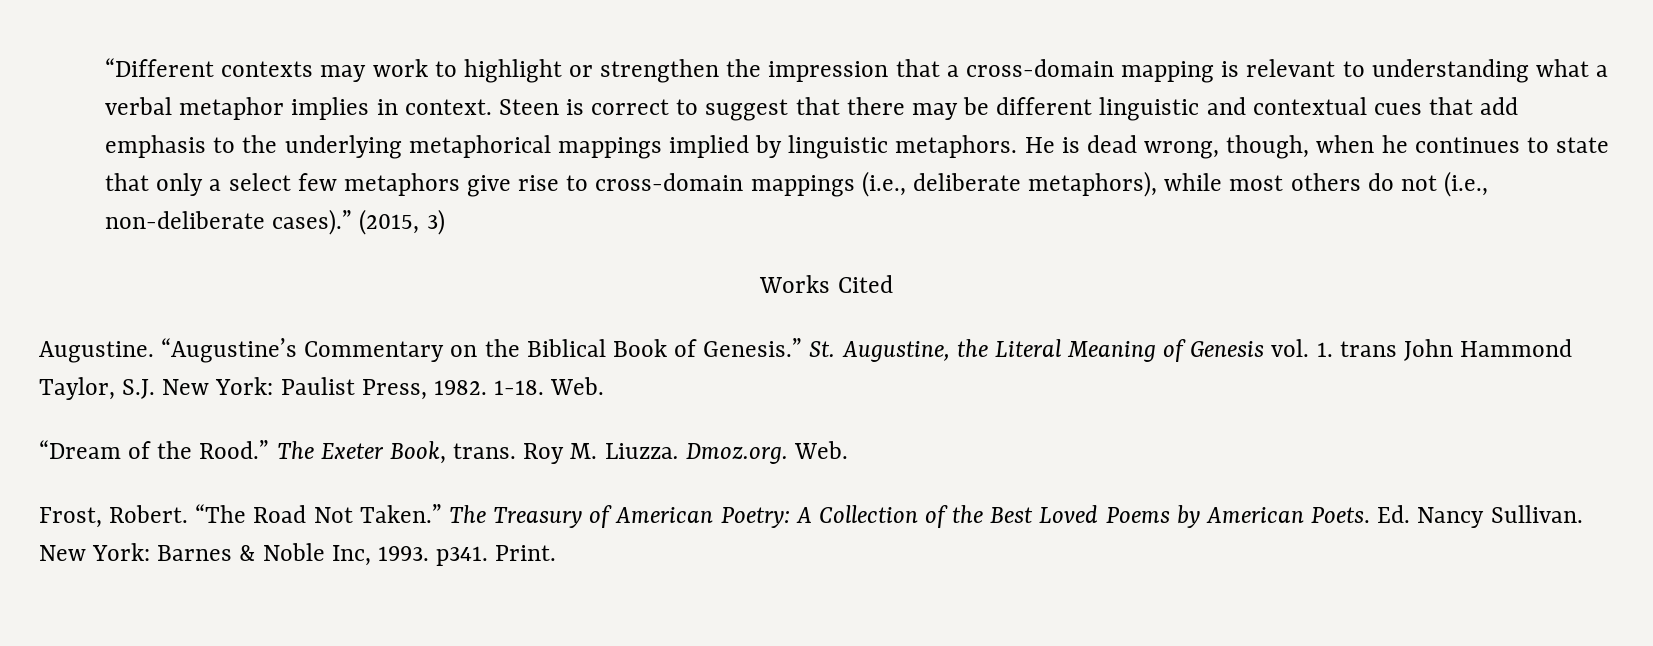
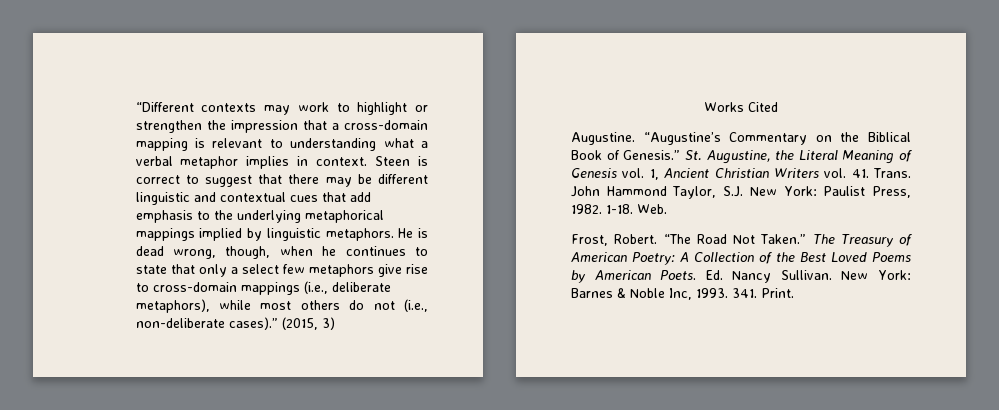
- St. Augustine, the Literal Meaning of Genesis vol. 1. trans John Hammond Taylor, S.J. New York: Paulist Press, 1982.
+ St. Augustine, the Literal Meaning of Genesis vol. 1, Ancient Christian Writers vol. 41. Trans. John Hammond Taylor, S.J. New York: Paulist Press, 1982.
- “Dream of the Rood.” The Exeter Book, trans. Roy M. Liuzza. Dmoz.org. Web.
- New York: Barnes & Noble Inc, 1993. p341. Print.
+ New York: Barnes & Noble Inc, 1993. 341. Print.

